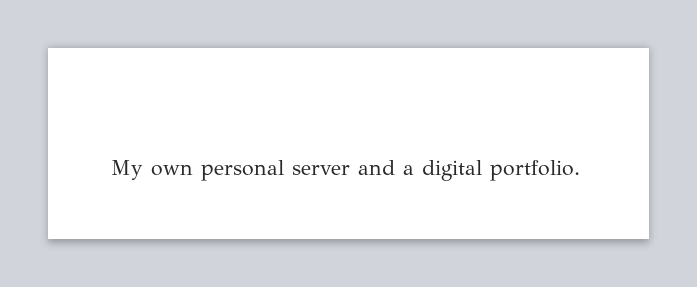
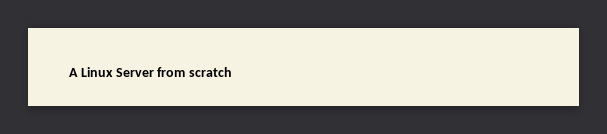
- My own personal server and a digital portfolio.
+ A Linux Server from scratch

